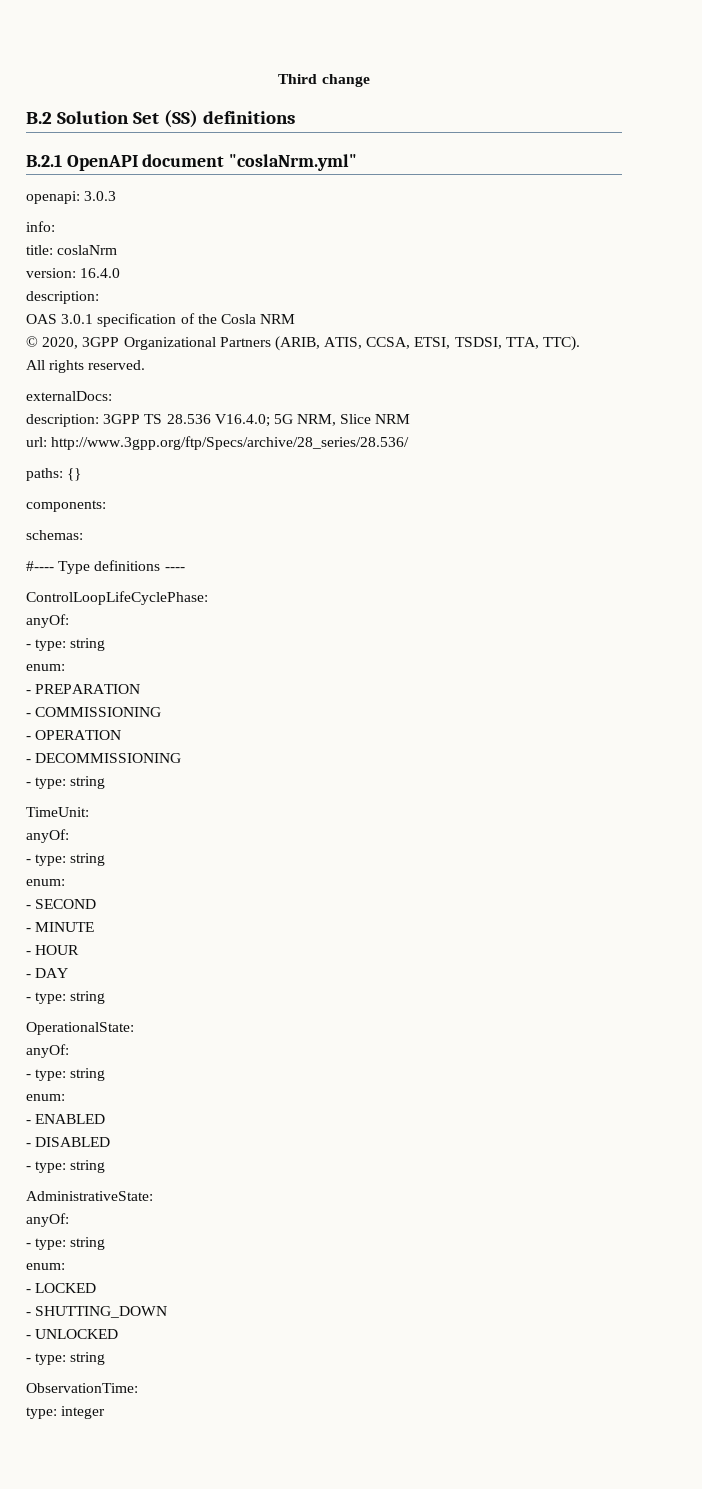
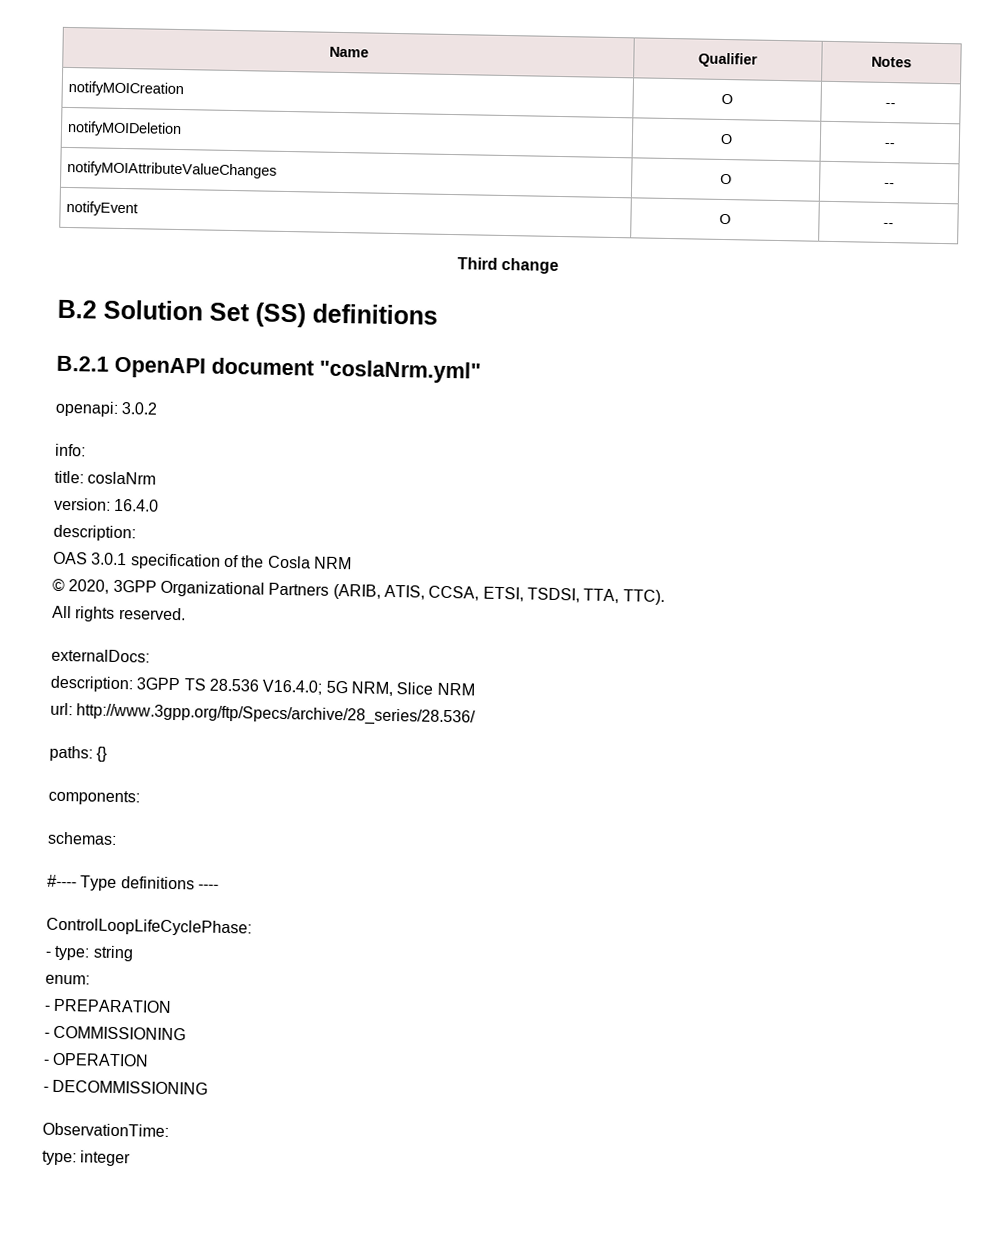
+ Name | Qualifier | Notes
+ notifyMOICreation | O | --
+ notifyMOIDeletion | O | --
+ notifyMOIAttributeValueChanges | O | --
+ notifyEvent | O | --
- openapi: 3.0.3
+ openapi: 3.0.2
  ControlLoopLifeCyclePhase:
- anyOf:
  - DECOMMISSIONING
- - type: string
- TimeUnit:
- anyOf:
- - type: string
- enum:
- - SECOND
- - MINUTE
- - HOUR
- - DAY
- - type: string
- OperationalState:
- anyOf:
- - type: string
- enum:
- - ENABLED
- - DISABLED
- - type: string
- AdministrativeState:
- anyOf:
- - type: string
- enum:
- - LOCKED
- - SHUTTING_DOWN
- - UNLOCKED
- - type: string

